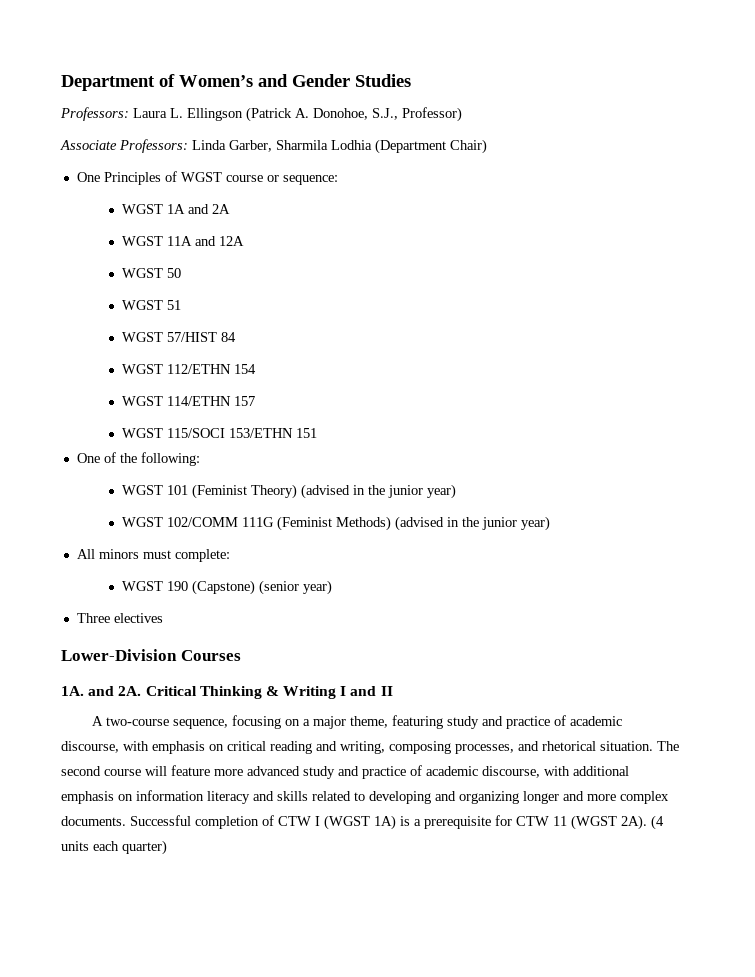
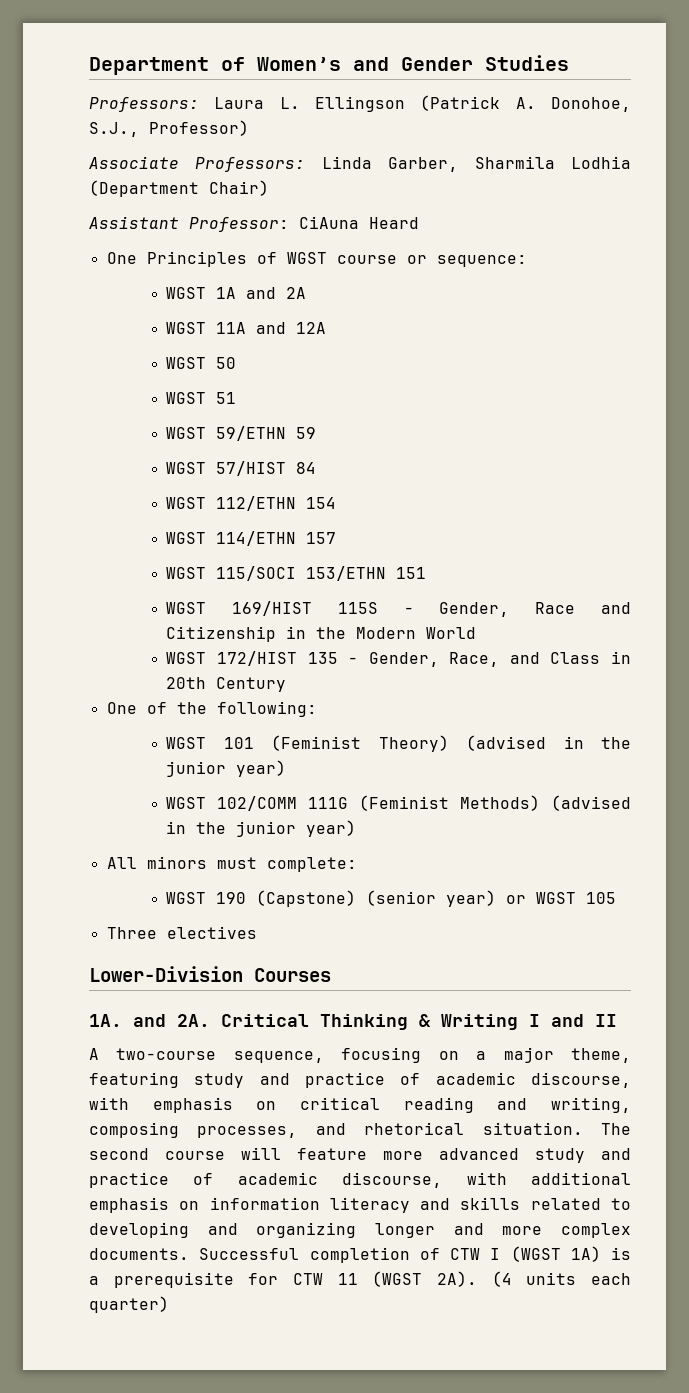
+ Assistant Professor: CiAuna Heard
+ WGST 59/ETHN 59
+ WGST 169/HIST 115S - Gender, Race and Citizenship in the Modern World
+ WGST 172/HIST 135 - Gender, Race, and Class in 20th Century
- WGST 190 (Capstone) (senior year)
+ WGST 190 (Capstone) (senior year) or WGST 105

